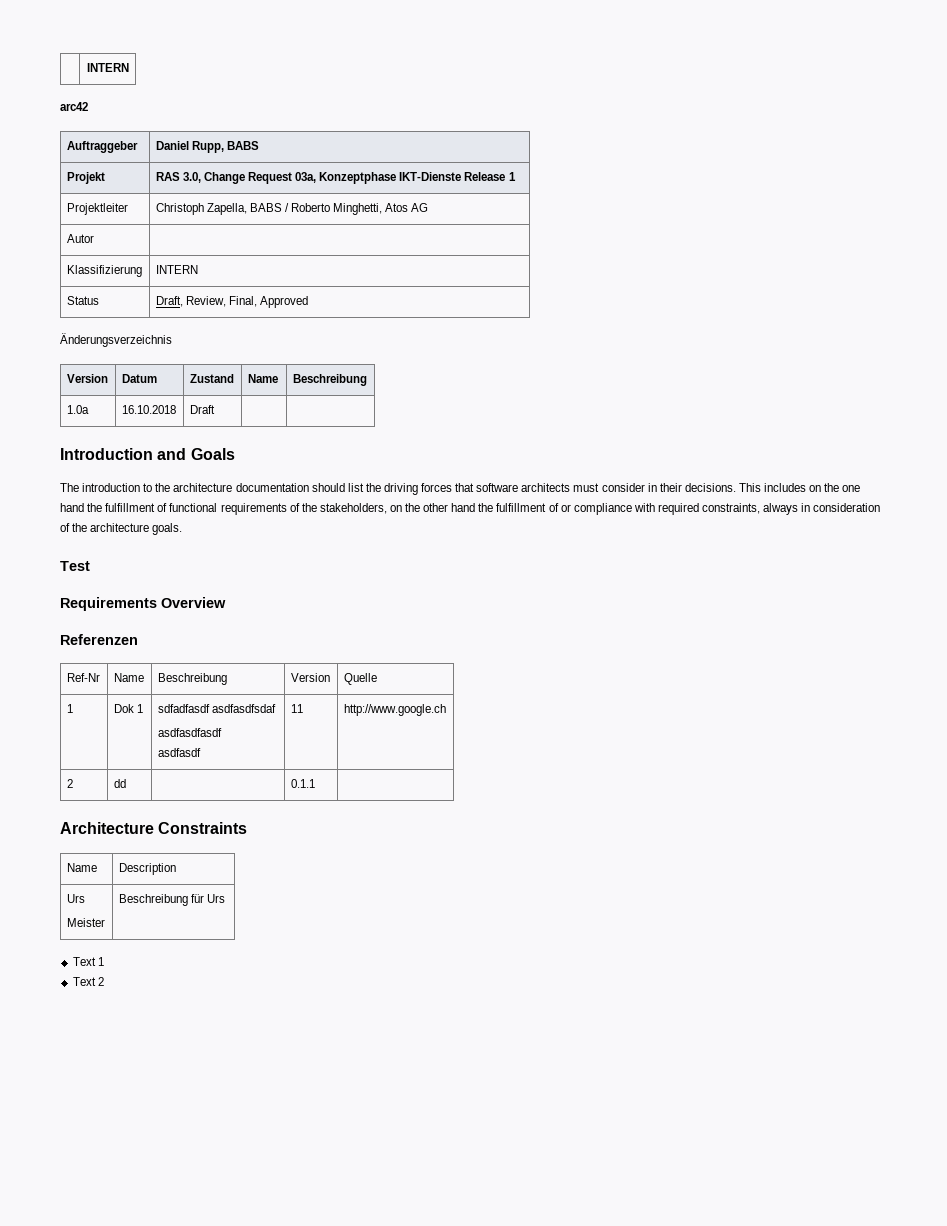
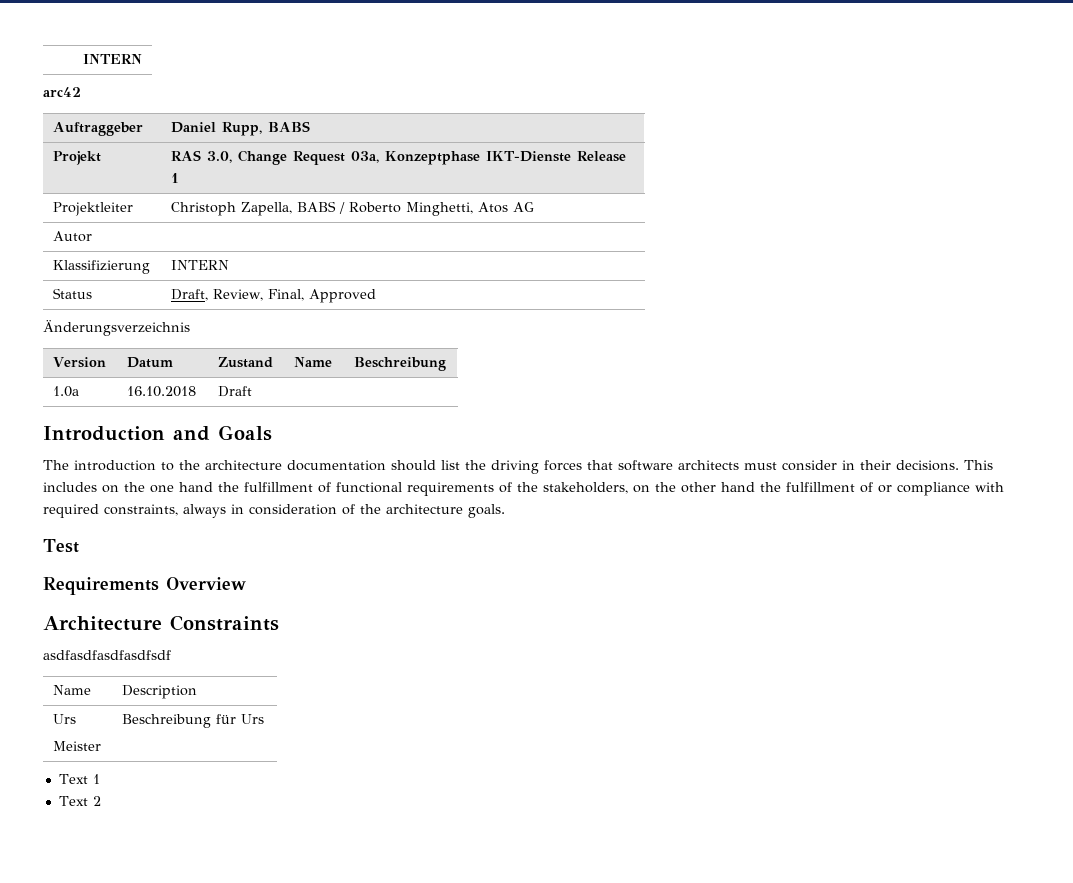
- Referenzen
- Ref-Nr | Name | Beschreibung | Version | Quelle
- 1 | Dok 1 | sdfadfasdf asdfasdfsdaf
- asdfasdfasdf
- asdfasdf | 11 | http://www.google.ch
- 2 | dd | | 0.1.1 |
+ asdfasdfasdfasdfsdf

